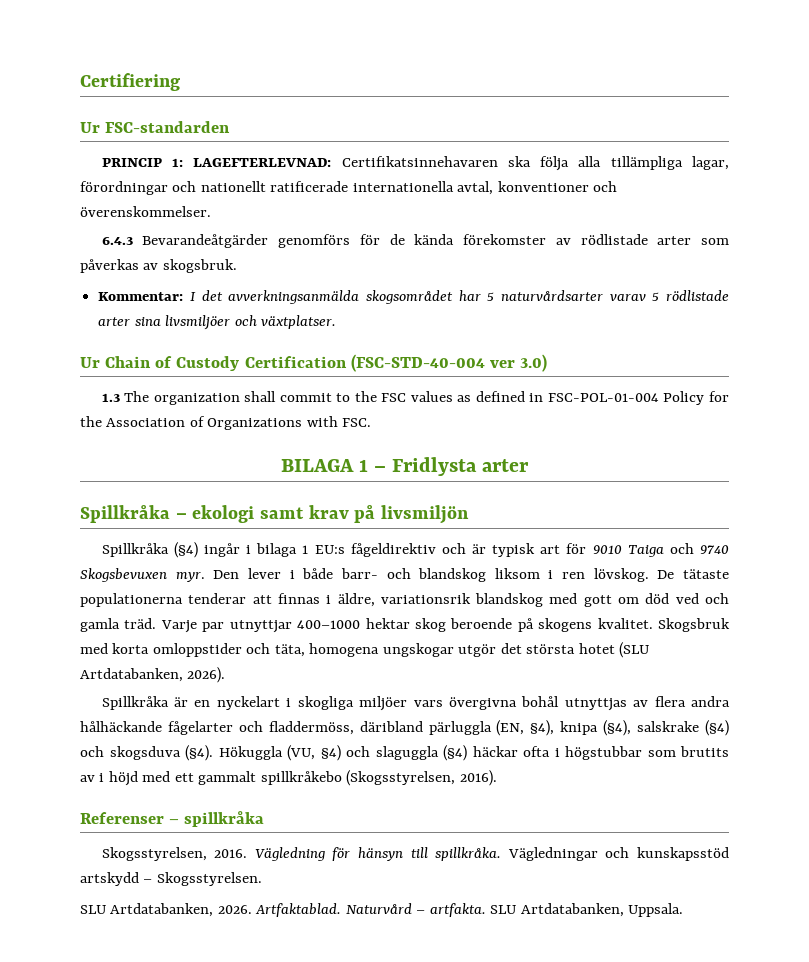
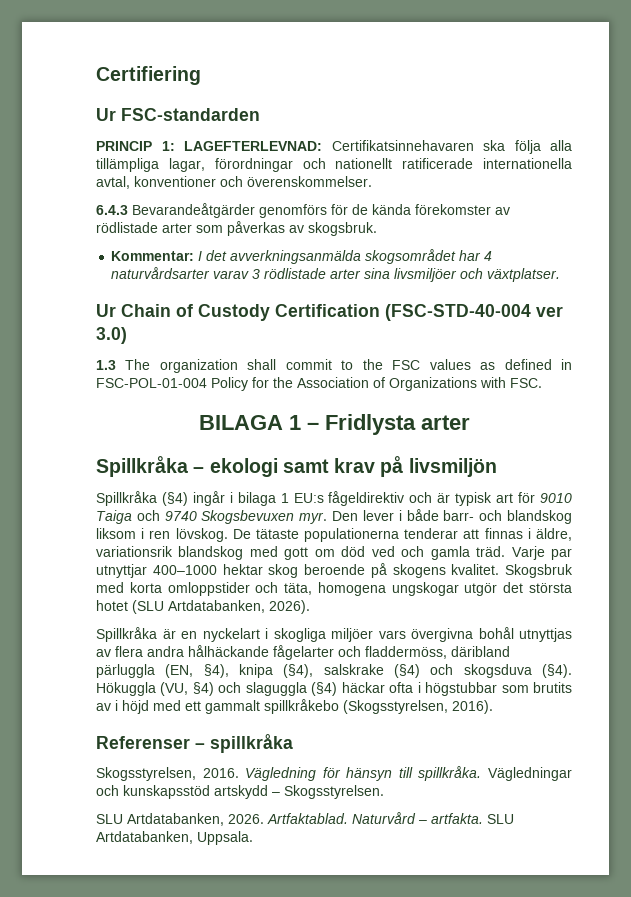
- Kommentar: I det avverkningsanmälda skogsområdet har 5 naturvårdsarter varav 5 rödlistade arter sina livsmiljöer och växtplatser.
+ Kommentar: I det avverkningsanmälda skogsområdet har 4 naturvårdsarter varav 3 rödlistade arter sina livsmiljöer och växtplatser.

